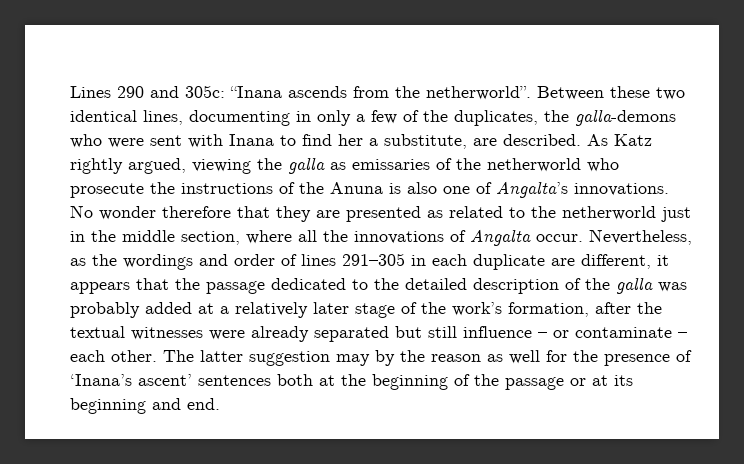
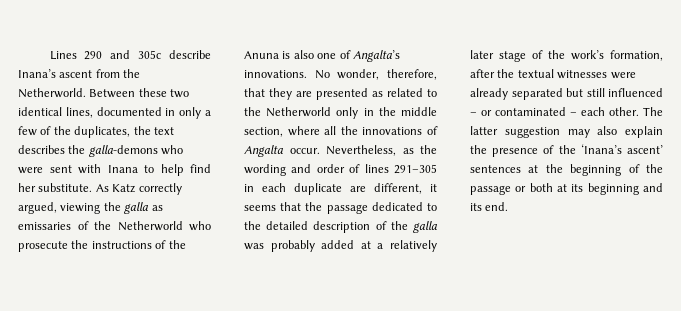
- Lines 290 and 305c: “Inana ascends from the netherworld”.
+ Lines 290 and 305c describe Inana’s ascent from the Netherworld.
- Between these two identical lines, documenting in only a few of the duplicates, the galla-demons who were sent with Inana to find her a substitute, are described.
+ Between these two identical lines, documented in only a few of the duplicates, the text describes the galla-demons who were sent with Inana to help find her substitute.
- As Katz rightly argued, viewing the galla as emissaries of the netherworld who prosecute the instructions of the Anuna is also one of Angalta’s innovations.
+ As Katz correctly argued, viewing the galla as emissaries of the Netherworld who prosecute the instructions of the Anuna is also one of Angalta’s innovations.
- No wonder therefore that they are presented as related to the netherworld just in the middle section, where all the innovations of Angalta occur.
+ No wonder, therefore, that they are presented as related to the Netherworld only in the middle section, where all the innovations of Angalta occur.
- Nevertheless, as the wordings and order of lines 291–305 in each duplicate are different, it appears that the passage dedicated to the detailed description of the galla was probably added at a relatively later stage of the work’s formation, after the textual witnesses were already separated but still influence – or contaminate – each other.
+ Nevertheless, as the wording and order of lines 291–305 in each duplicate are different, it seems that the passage dedicated to the detailed description of the galla was probably added at a relatively later stage of the work’s formation, after the textual witnesses were already separated but still influenced – or contaminated – each other.
- The latter suggestion may by the reason as well for the presence of ‘Inana’s ascent’ sentences both at the beginning of the passage or at its beginning and end.
+ The latter suggestion may also explain the presence of the ‘Inana’s ascent’ sentences at the beginning of the passage or both at its beginning and its end.

